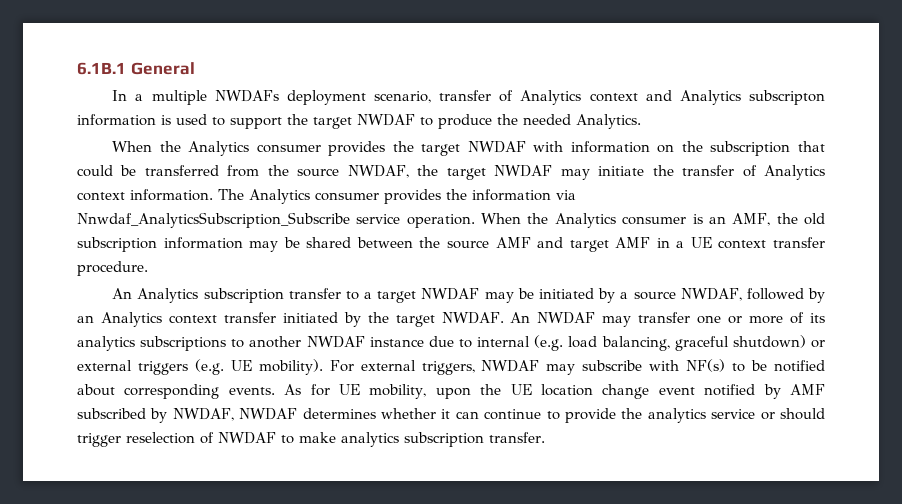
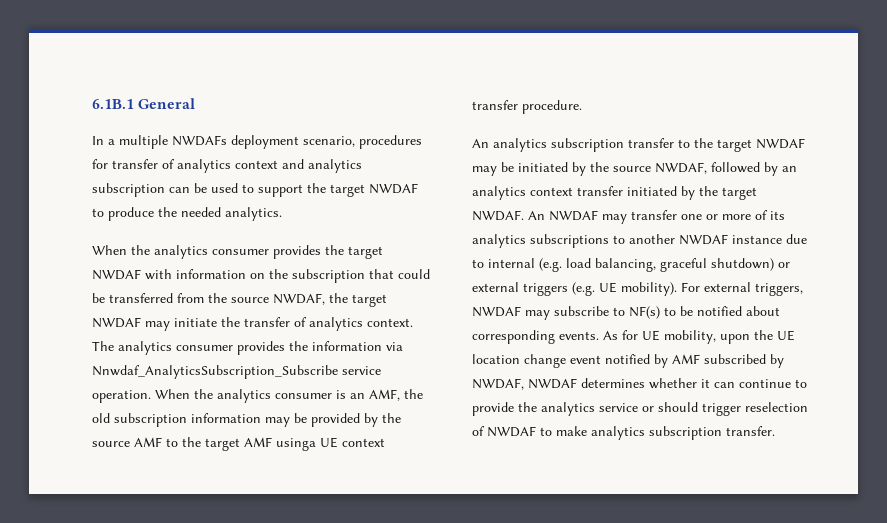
- In a multiple NWDAFs deployment scenario, transfer of Analytics context and Analytics subscripton information is used to support the target NWDAF to produce the needed Analytics.
- When the Analytics consumer provides the target NWDAF with information on the subscription that could be transferred from the source NWDAF, the target NWDAF may initiate the transfer of Analytics context information. The Analytics consumer provides the information via Nnwdaf_AnalyticsSubscription_Subscribe service operation.
+ In a multiple NWDAFs deployment scenario, procedures for transfer of analytics context and analytics subscription can be used to support the target NWDAF to produce the needed analytics.
+ When the analytics consumer provides the target NWDAF with information on the subscription that could be transferred from the source NWDAF, the target NWDAF may initiate the transfer of analytics context. The analytics consumer provides the information via Nnwdaf_AnalyticsSubscription_Subscribe service operation.
- When the Analytics consumer is an AMF, the old subscription information may be shared between the source AMF and target AMF in a UE context transfer procedure.
+ When the analytics consumer is an AMF, the old subscription information may be provided by the source AMF to the target AMF usinga UE context transfer procedure.
- An Analytics subscription transfer to a target NWDAF may be initiated by a source NWDAF, followed by an Analytics context transfer initiated by the target NWDAF.
+ An analytics subscription transfer to the target NWDAF may be initiated by the source NWDAF, followed by an analytics context transfer initiated by the target NWDAF.
- For external triggers, NWDAF may subscribe with NF(s) to be notified about corresponding events.
+ For external triggers, NWDAF may subscribe to NF(s) to be notified about corresponding events.

